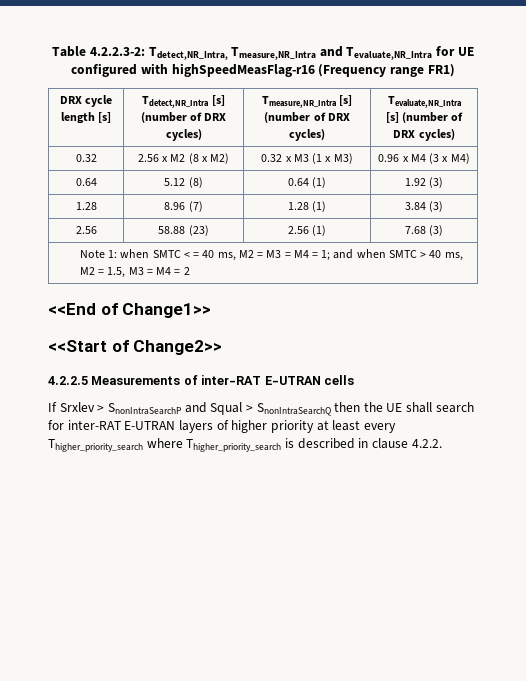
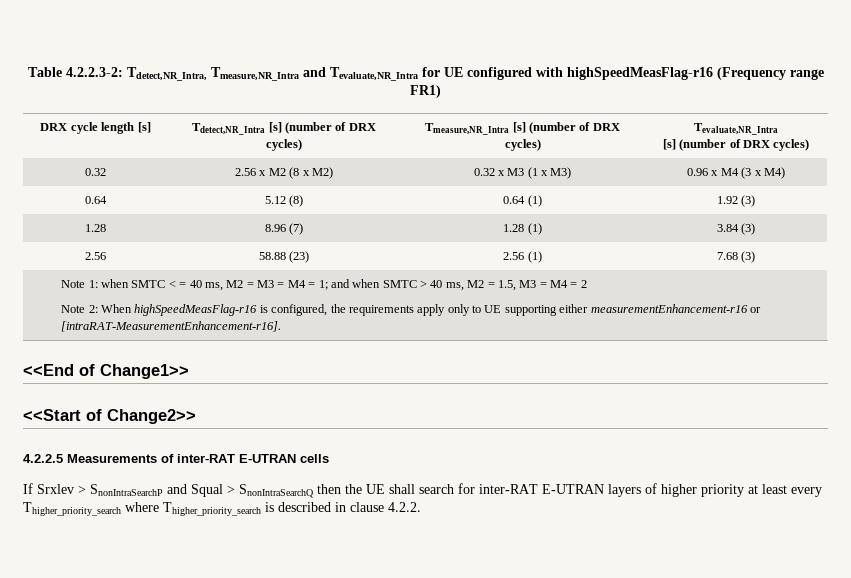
+ Note 2: When highSpeedMeasFlag-r16 is configured, the requirements apply only to UE supporting either measurementEnhancement-r16 or [intraRAT-MeasurementEnhancement-r16].

